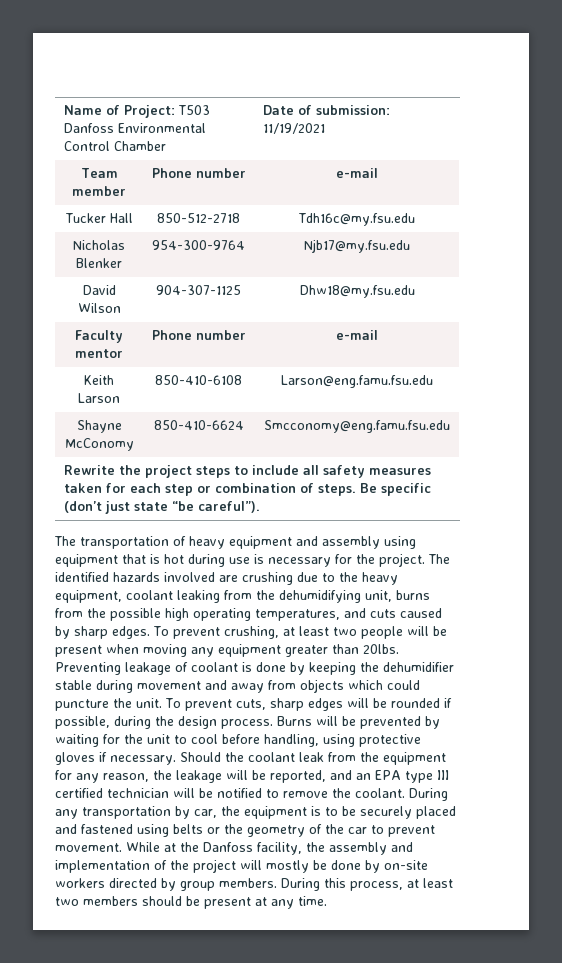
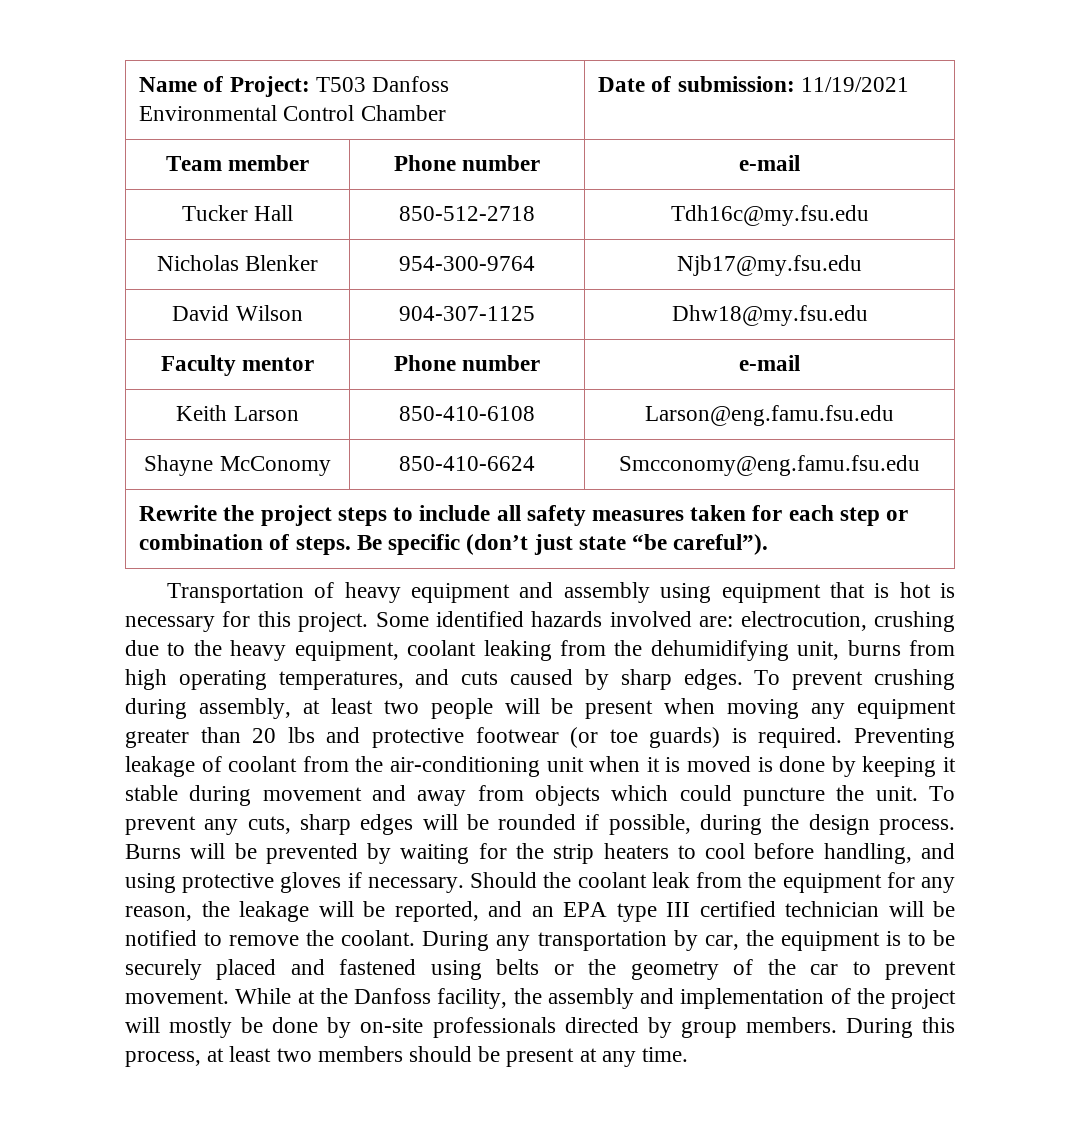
- The transportation of heavy equipment and assembly using equipment that is hot during use is necessary for the project. The identified hazards involved are crushing due to the heavy equipment, coolant leaking from the dehumidifying unit, burns from the possible high operating temperatures, and cuts caused by sharp edges.
+ Transportation of heavy equipment and assembly using equipment that is hot is necessary for this project. Some identified hazards involved are: electrocution, crushing due to the heavy equipment, coolant leaking from the dehumidifying unit, burns from high operating temperatures, and cuts caused by sharp edges.
- To prevent crushing, at least two people will be present when moving any equipment greater than 20lbs. Preventing leakage of coolant is done by keeping the dehumidifier stable during movement and away from objects which could puncture the unit.
+ To prevent crushing during assembly, at least two people will be present when moving any equipment greater than 20 lbs and protective footwear (or toe guards) is required. Preventing leakage of coolant from the air-conditioning unit when it is moved is done by keeping it stable during movement and away from objects which could puncture the unit.
- To prevent cuts, sharp edges will be rounded if possible, during the design process.
+ To prevent any cuts, sharp edges will be rounded if possible, during the design process.
- Burns will be prevented by waiting for the unit to cool before handling, using protective gloves if necessary.
+ Burns will be prevented by waiting for the strip heaters to cool before handling, and using protective gloves if necessary.
- While at the Danfoss facility, the assembly and implementation of the project will mostly be done by on-site workers directed by group members.
+ While at the Danfoss facility, the assembly and implementation of the project will mostly be done by on-site professionals directed by group members.

